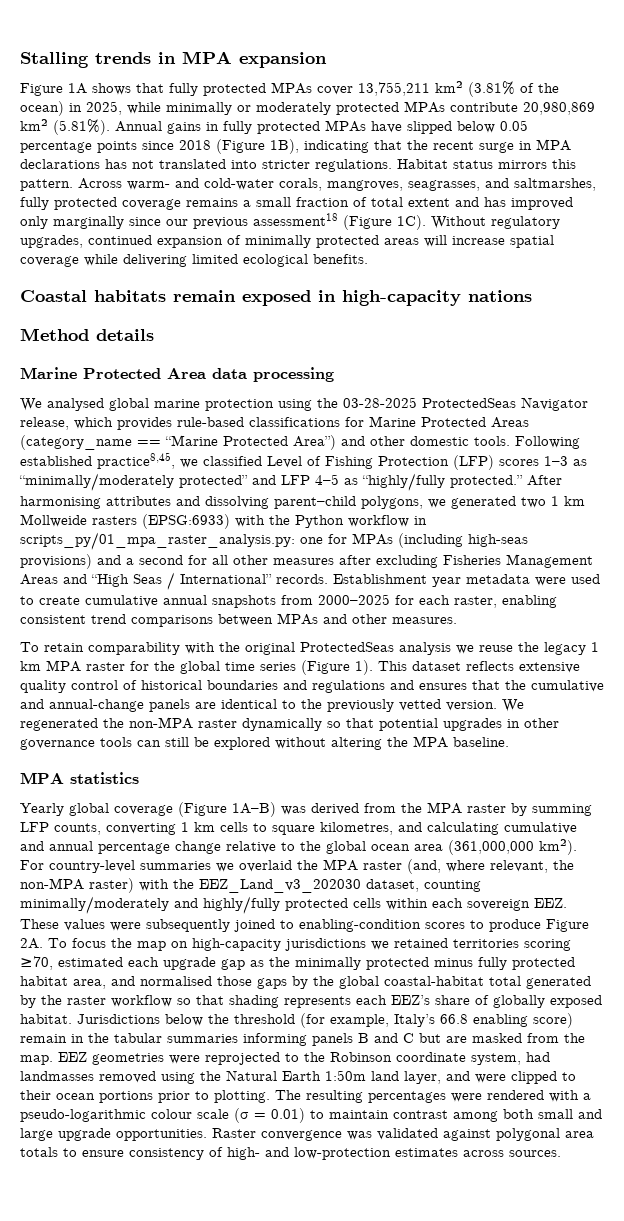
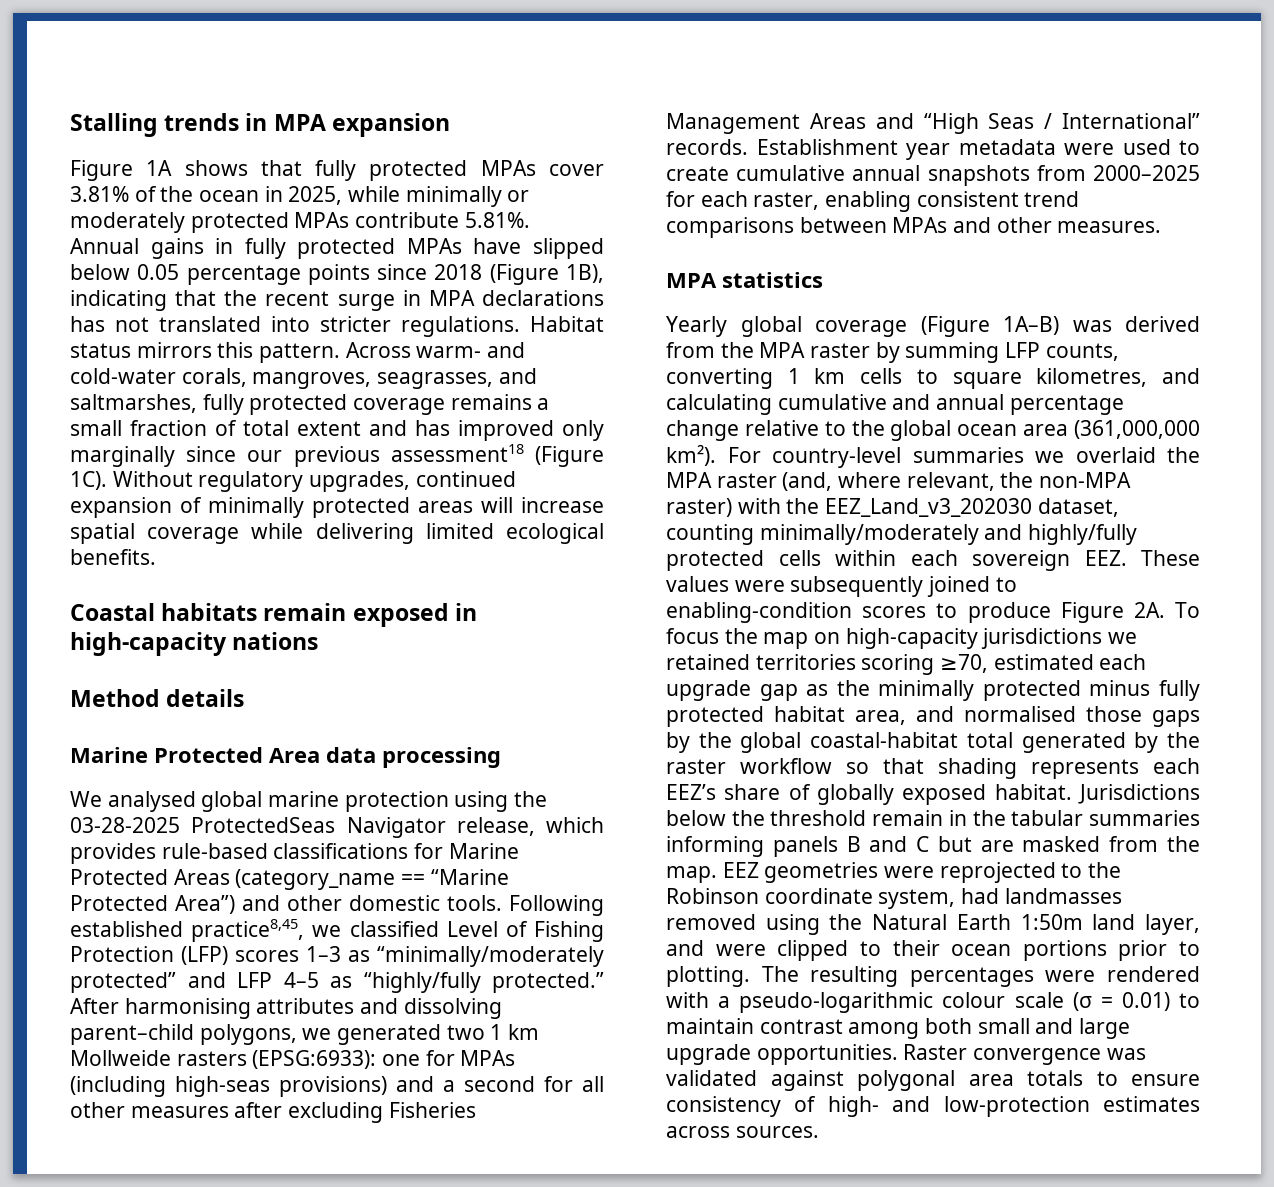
- Figure 1A shows that fully protected MPAs cover 13,755,211 km² (3.81% of the ocean) in 2025, while minimally or moderately protected MPAs contribute 20,980,869 km² (5.81%). Annual gains in fully protected MPAs have slipped below 0.05 percentage points since 2018 (Figure 1B), indicating that the recent surge in MPA declarations has not translated into stricter regulations.
+ Figure 1A shows that fully protected MPAs cover 3.81% of the ocean in 2025, while minimally or moderately protected MPAs contribute 5.81%. Annual gains in fully protected MPAs have slipped below 0.05 percentage points since 2018 (Figure 1B), indicating that the recent surge in MPA declarations has not translated into stricter regulations.
- After harmonising attributes and dissolving parent–child polygons, we generated two 1 km Mollweide rasters (EPSG:6933) with the Python workflow in scripts_py/01_mpa_raster_analysis.py: one for MPAs (including high-seas provisions) and a second for all other measures after excluding Fisheries Management Areas and “High Seas / International” records.
+ After harmonising attributes and dissolving parent–child polygons, we generated two 1 km Mollweide rasters (EPSG:6933): one for MPAs (including high-seas provisions) and a second for all other measures after excluding Fisheries Management Areas and “High Seas / International” records.
- To retain comparability with the original ProtectedSeas analysis we reuse the legacy 1 km MPA raster for the global time series (Figure 1). This dataset reflects extensive quality control of historical boundaries and regulations and ensures that the cumulative and annual-change panels are identical to the previously vetted version. We regenerated the non-MPA raster dynamically so that potential upgrades in other governance tools can still be explored without altering the MPA baseline.
- Jurisdictions below the threshold (for example, Italy’s 66.8 enabling score) remain in the tabular summaries informing panels B and C but are masked from the map.
+ Jurisdictions below the threshold remain in the tabular summaries informing panels B and C but are masked from the map.

